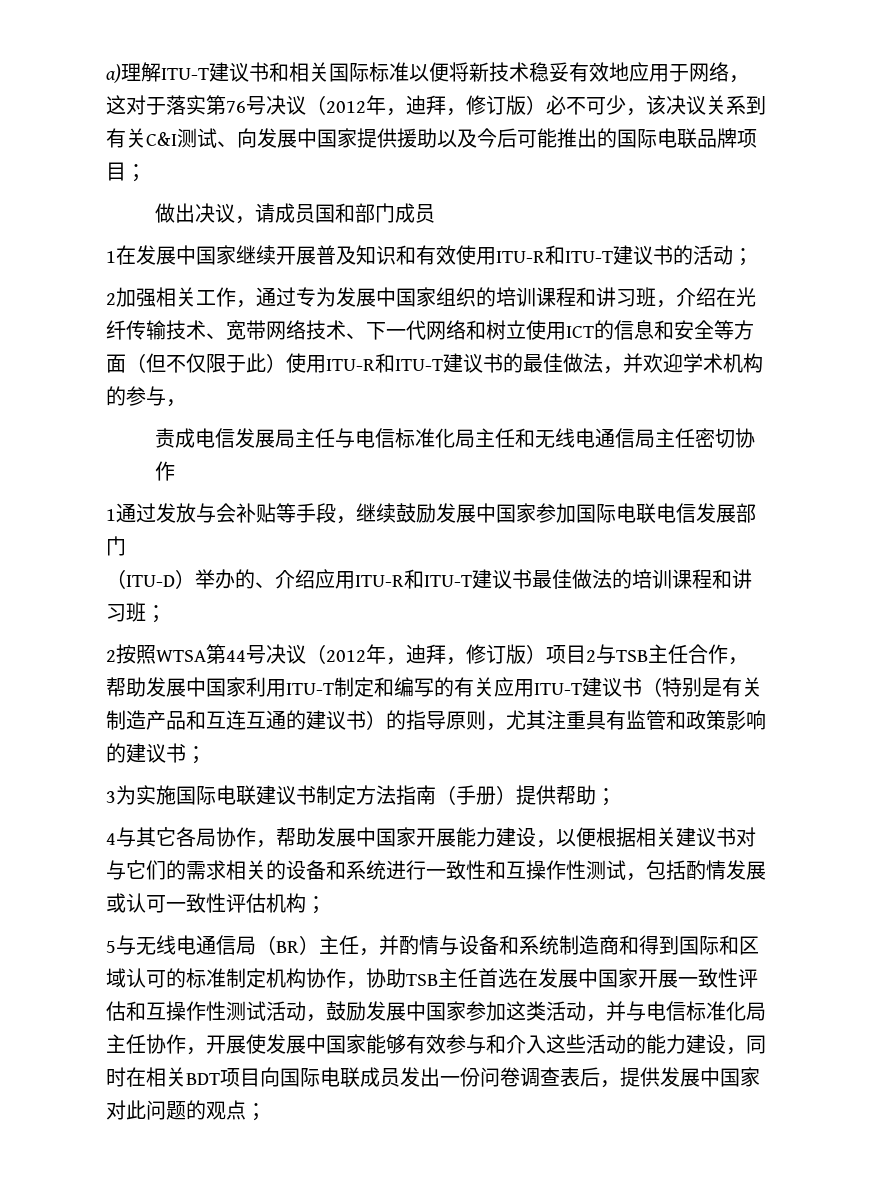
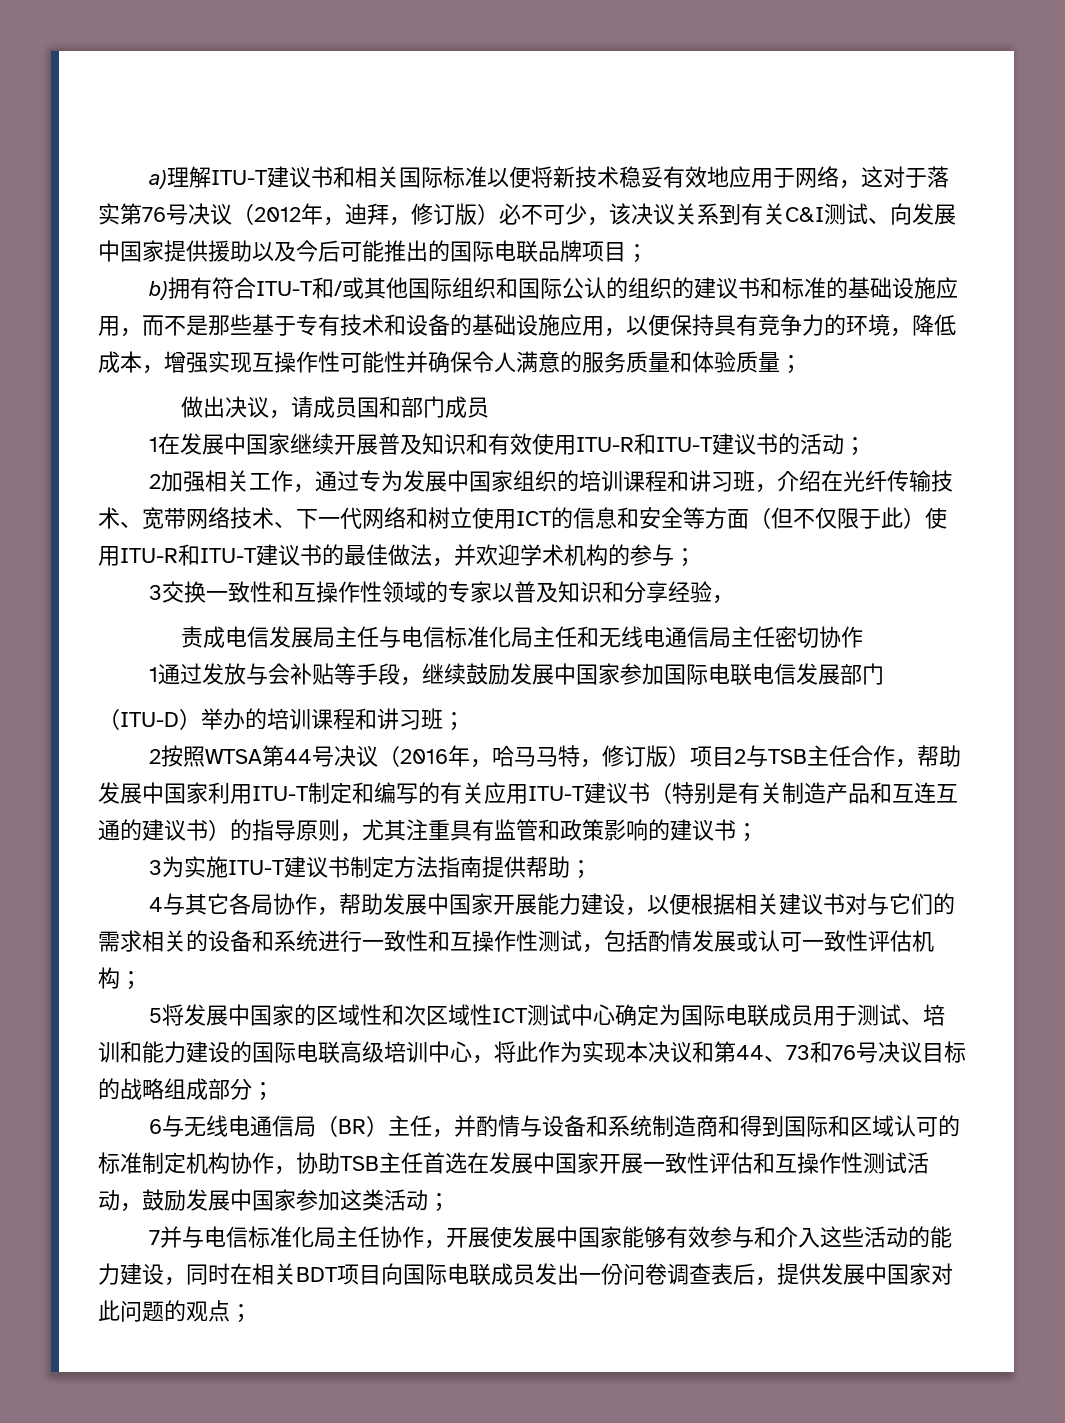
+ b)拥有符合ITU-T和/或其他国际组织和国际公认的组织的建议书和标准的基础设施应用，而不是那些基于专有技术和设备的基础设施应用，以便保持具有竞争力的环境，降低成本，增强实现互操作性可能性并确保令人满意的服务质量和体验质量；
- 2加强相关工作，通过专为发展中国家组织的培训课程和讲习班，介绍在光纤传输技术、宽带网络技术、下一代网络和树立使用ICT的信息和安全等方面（但不仅限于此）使用ITU-R和ITU-T建议书的最佳做法，并欢迎学术机构的参与，
+ 2加强相关工作，通过专为发展中国家组织的培训课程和讲习班，介绍在光纤传输技术、宽带网络技术、下一代网络和树立使用ICT的信息和安全等方面（但不仅限于此）使用ITU-R和ITU-T建议书的最佳做法，并欢迎学术机构的参与；
+ 3交换一致性和互操作性领域的专家以普及知识和分享经验，
- （ITU-D）举办的、介绍应用ITU-R和ITU-T建议书最佳做法的培训课程和讲习班；
+ （ITU-D）举办的培训课程和讲习班；
- 2按照WTSA第44号决议（2012年，迪拜，修订版）项目2与TSB主任合作，帮助发展中国家利用ITU-T制定和编写的有关应用ITU-T建议书（特别是有关制造产品和互连互通的建议书）的指导原则，尤其注重具有监管和政策影响的建议书；
+ 2按照WTSA第44号决议（2016年，哈马马特，修订版）项目2与TSB主任合作，帮助发展中国家利用ITU-T制定和编写的有关应用ITU-T建议书（特别是有关制造产品和互连互通的建议书）的指导原则，尤其注重具有监管和政策影响的建议书；
- 3为实施国际电联建议书制定方法指南（手册）提供帮助；
+ 3为实施ITU-T建议书制定方法指南提供帮助；
- 5与无线电通信局（BR）主任，并酌情与设备和系统制造商和得到国际和区域认可的标准制定机构协作，协助TSB主任首选在发展中国家开展一致性评估和互操作性测试活动，鼓励发展中国家参加这类活动，并与电信标准化局主任协作，开展使发展中国家能够有效参与和介入这些活动的能力建设，同时在相关BDT项目向国际电联成员发出一份问卷调查表后，提供发展中国家对此问题的观点；
+ 5将发展中国家的区域性和次区域性ICT测试中心确定为国际电联成员用于测试、培训和能力建设的国际电联高级培训中心，将此作为实现本决议和第44、73和76号决议目标的战略组成部分；
+ 6与无线电通信局（BR）主任，并酌情与设备和系统制造商和得到国际和区域认可的标准制定机构协作，协助TSB主任首选在发展中国家开展一致性评估和互操作性测试活动，鼓励发展中国家参加这类活动；
+ 7并与电信标准化局主任协作，开展使发展中国家能够有效参与和介入这些活动的能力建设，同时在相关BDT项目向国际电联成员发出一份问卷调查表后，提供发展中国家对此问题的观点；

